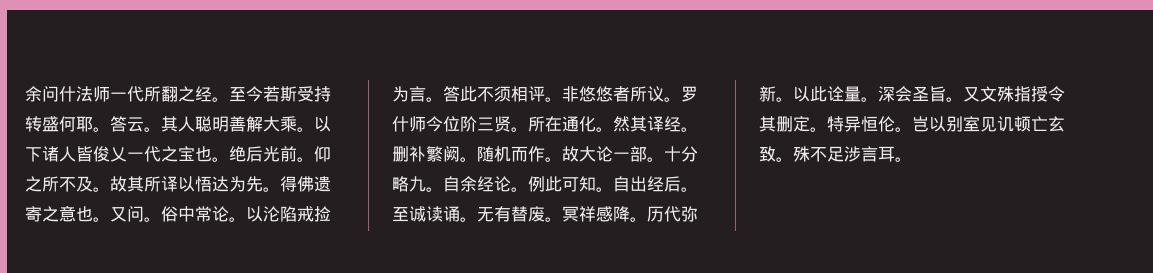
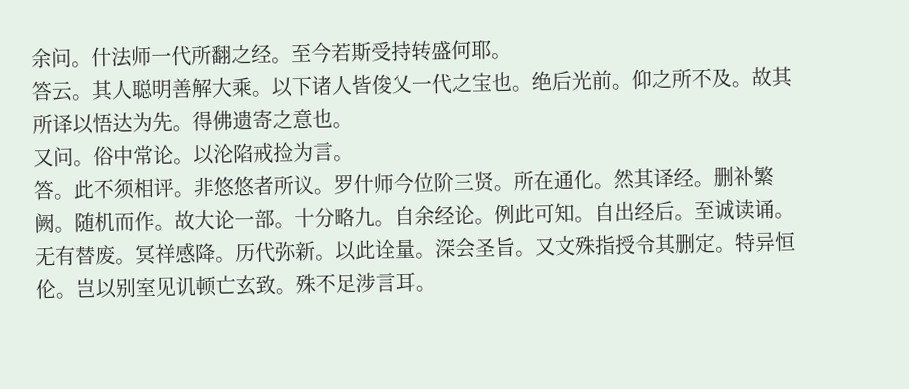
- 余问什法师一代所翻之经。
+ 余问。什法师一代所翻之经。
- 至今若斯受持转盛何耶。答云。
+ 至今若斯受持转盛何耶。
+ 答云。
- 得佛遗寄之意也。又问。
+ 得佛遗寄之意也。
+ 又问。
- 以沦陷戒捡为言。答此不须相评。
+ 以沦陷戒捡为言。
+ 答。此不须相评。

